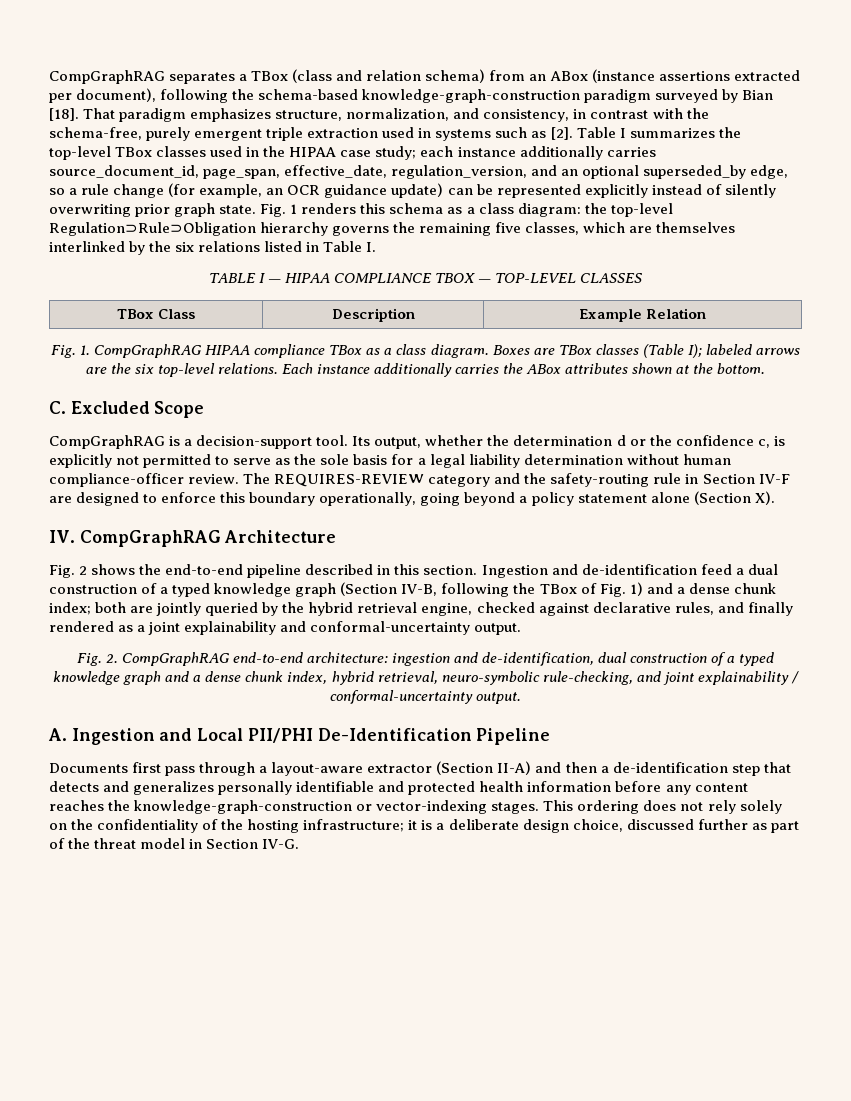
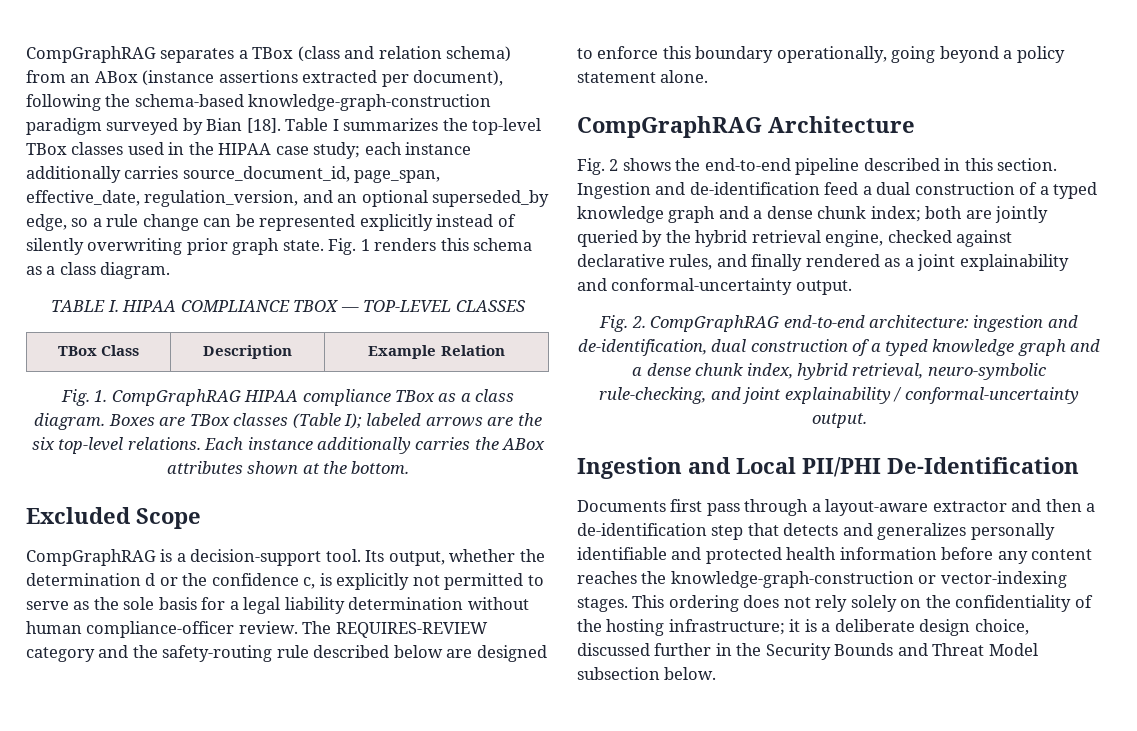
- That paradigm emphasizes structure, normalization, and consistency, in contrast with the schema-free, purely emergent triple extraction used in systems such as [2].
- Table I summarizes the top-level TBox classes used in the HIPAA case study; each instance additionally carries source_document_id, page_span, effective_date, regulation_version, and an optional superseded_by edge, so a rule change (for example, an OCR guidance update) can be represented explicitly instead of silently overwriting prior graph state.
+ Table I summarizes the top-level TBox classes used in the HIPAA case study; each instance additionally carries source_document_id, page_span, effective_date, regulation_version, and an optional superseded_by edge, so a rule change can be represented explicitly instead of silently overwriting prior graph state.
- Fig. 1 renders this schema as a class diagram: the top-level Regulation⊃Rule⊃Obligation hierarchy governs the remaining five classes, which are themselves interlinked by the six relations listed in Table I.
+ Fig. 1 renders this schema as a class diagram.
- TABLE I — HIPAA COMPLIANCE TBOX — TOP-LEVEL CLASSES
+ TABLE I. HIPAA COMPLIANCE TBOX — TOP-LEVEL CLASSES
- C. Excluded Scope
+ Excluded Scope
- The REQUIRES-REVIEW category and the safety-routing rule in Section IV-F are designed to enforce this boundary operationally, going beyond a policy statement alone (Section X).
- IV. CompGraphRAG Architecture
+ The REQUIRES-REVIEW category and the safety-routing rule described below are designed to enforce this boundary operationally, going beyond a policy statement alone.
+ CompGraphRAG Architecture
- Ingestion and de-identification feed a dual construction of a typed knowledge graph (Section IV-B, following the TBox of Fig. 1) and a dense chunk index; both are jointly queried by the hybrid retrieval engine, checked against declarative rules, and finally rendered as a joint explainability and conformal-uncertainty output.
+ Ingestion and de-identification feed a dual construction of a typed knowledge graph and a dense chunk index; both are jointly queried by the hybrid retrieval engine, checked against declarative rules, and finally rendered as a joint explainability and conformal-uncertainty output.
- A. Ingestion and Local PII/PHI De-Identification Pipeline
+ Ingestion and Local PII/PHI De-Identification
- Documents first pass through a layout-aware extractor (Section II-A) and then a de-identification step that detects and generalizes personally identifiable and protected health information before any content reaches the knowledge-graph-construction or vector-indexing stages.
+ Documents first pass through a layout-aware extractor and then a de-identification step that detects and generalizes personally identifiable and protected health information before any content reaches the knowledge-graph-construction or vector-indexing stages.
- This ordering does not rely solely on the confidentiality of the hosting infrastructure; it is a deliberate design choice, discussed further as part of the threat model in Section IV-G.
+ This ordering does not rely solely on the confidentiality of the hosting infrastructure; it is a deliberate design choice, discussed further in the Security Bounds and Threat Model subsection below.

